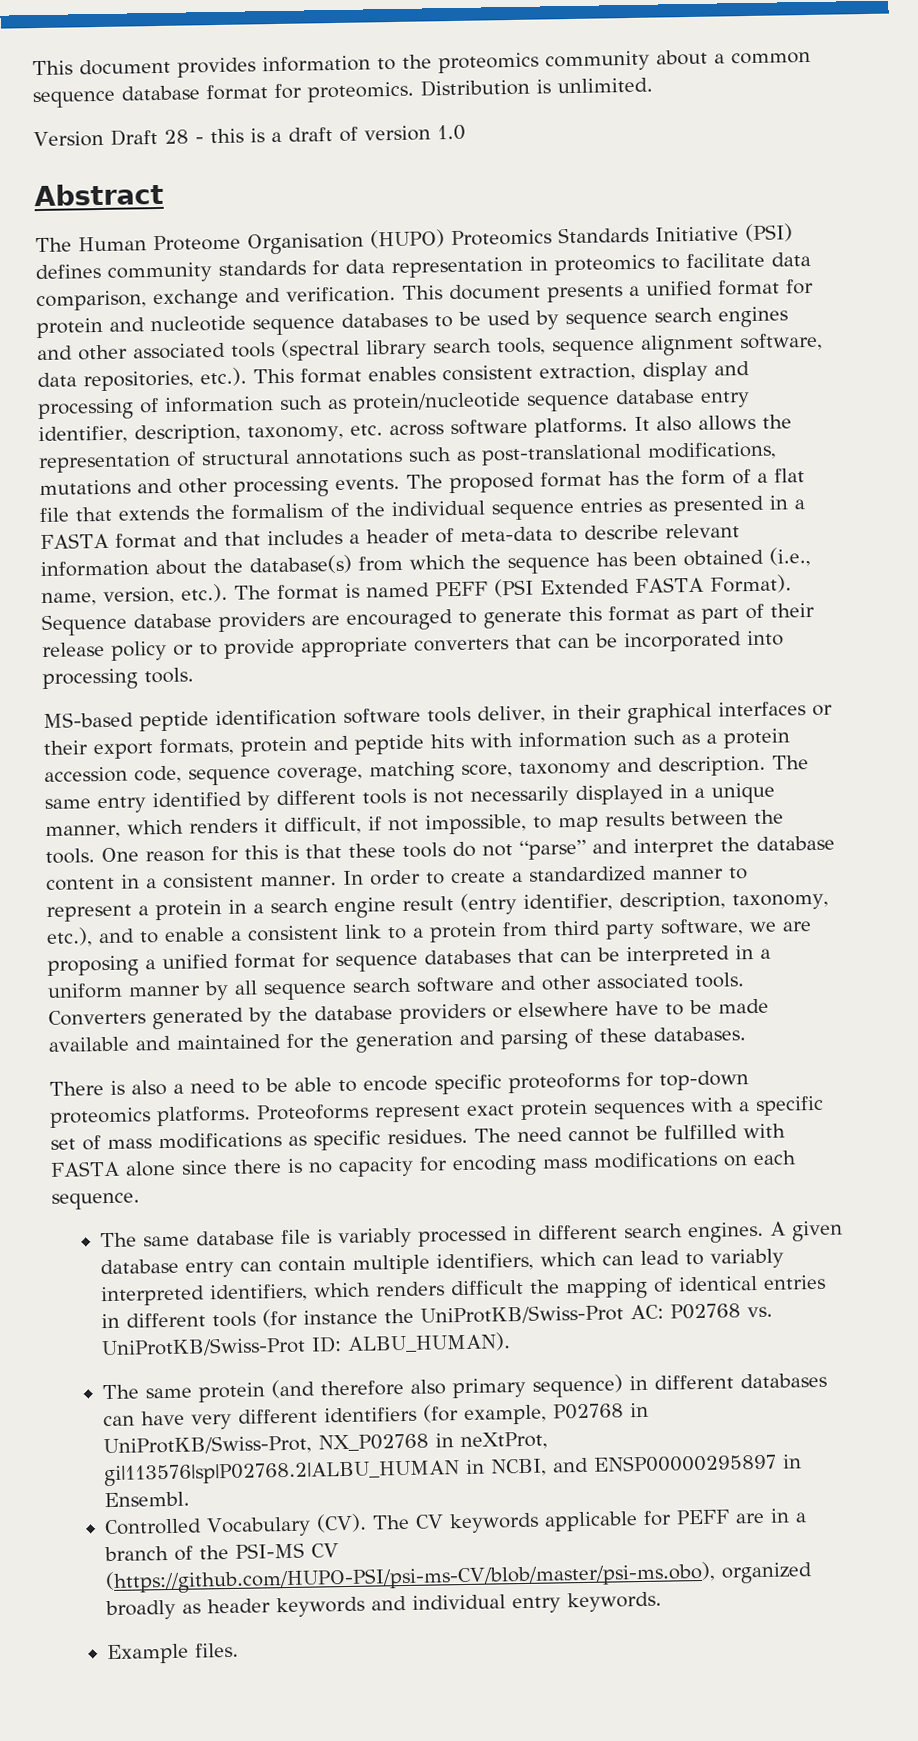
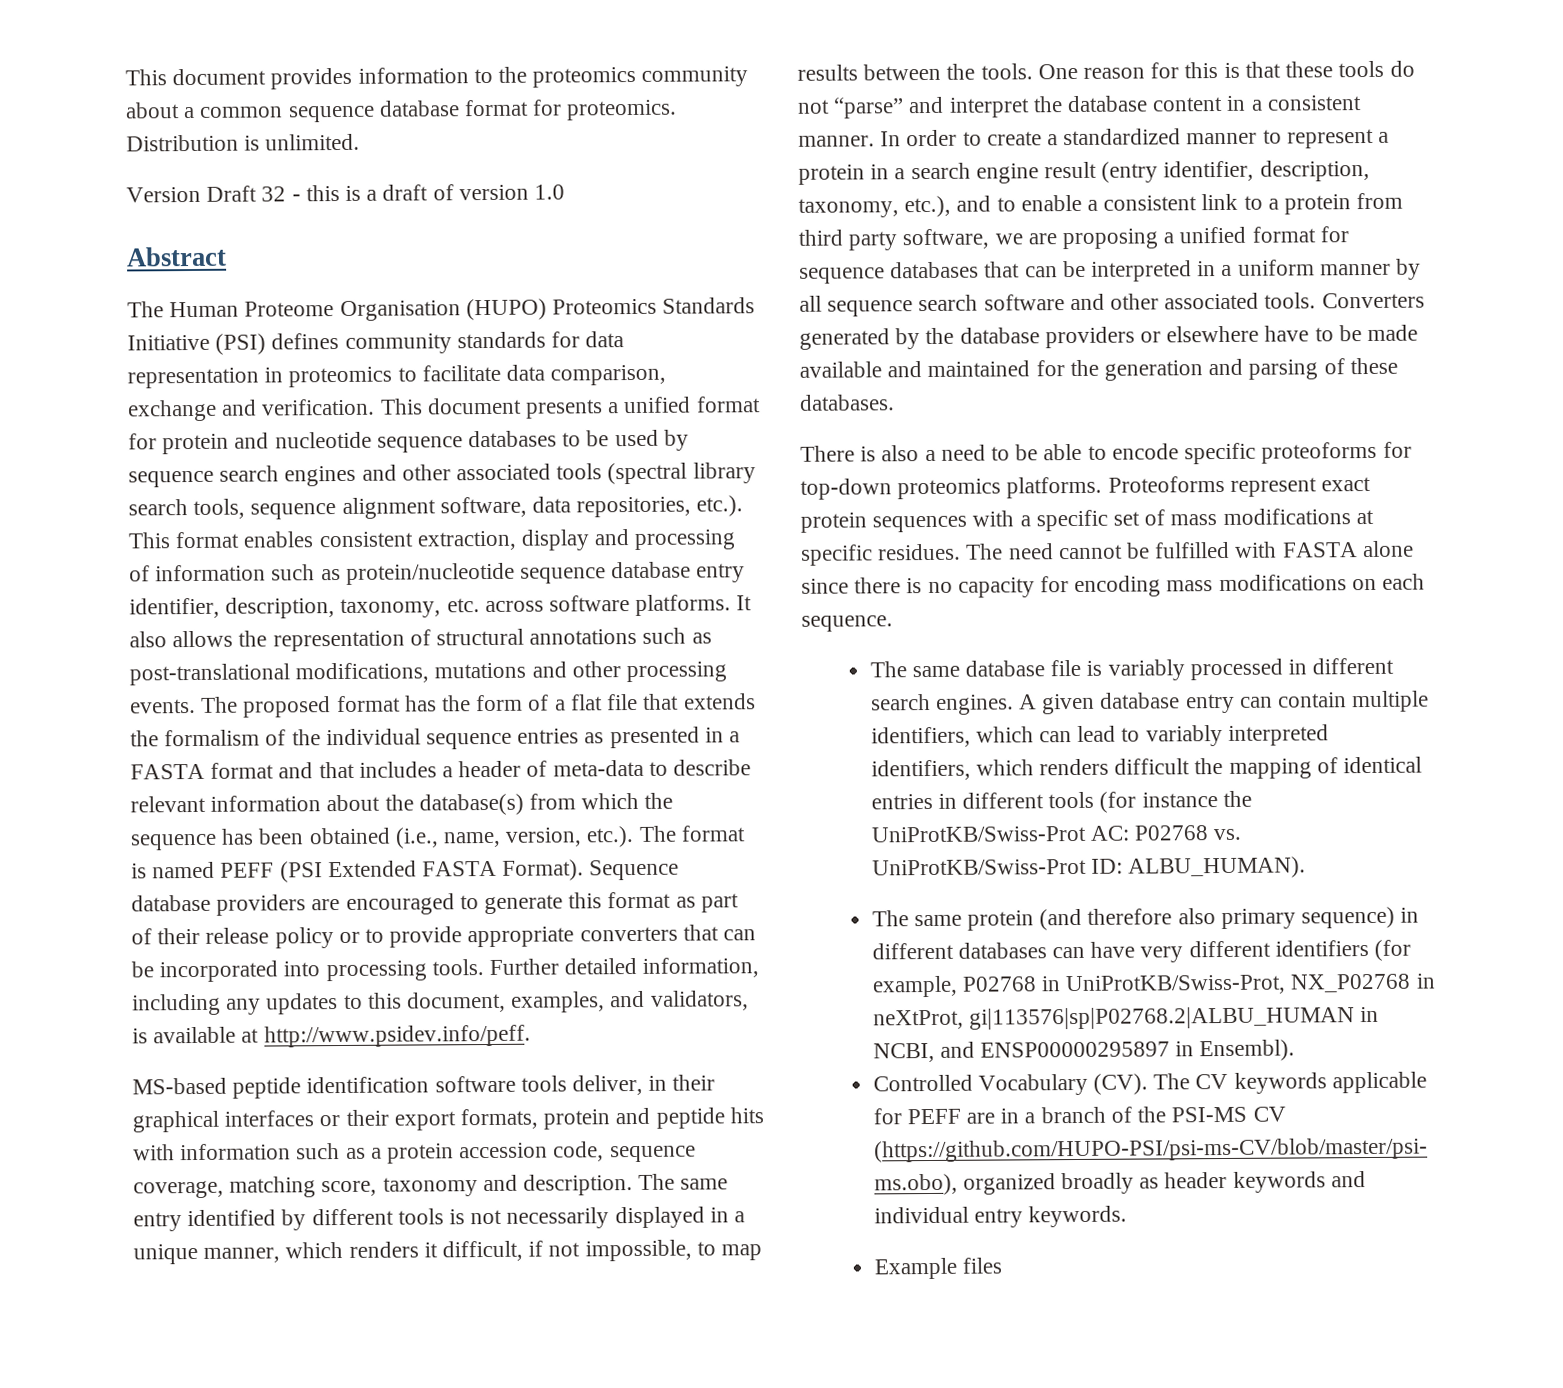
- Version Draft 28 - this is a draft of version 1.0
+ Version Draft 32 - this is a draft of version 1.0
+ Further detailed information, including any updates to this document, examples, and validators, is available at http://www.psidev.info/peff.
- Proteoforms represent exact protein sequences with a specific set of mass modifications as specific residues.
+ Proteoforms represent exact protein sequences with a specific set of mass modifications at specific residues.
- The same protein (and therefore also primary sequence) in different databases can have very different identifiers (for example, P02768 in UniProtKB/Swiss-Prot, NX_P02768 in neXtProt, gi|113576|sp|P02768.2|ALBU_HUMAN in NCBI, and ENSP00000295897 in Ensembl.
+ The same protein (and therefore also primary sequence) in different databases can have very different identifiers (for example, P02768 in UniProtKB/Swiss-Prot, NX_P02768 in neXtProt, gi|113576|sp|P02768.2|ALBU_HUMAN in NCBI, and ENSP00000295897 in Ensembl).
- Example files.
+ Example files

